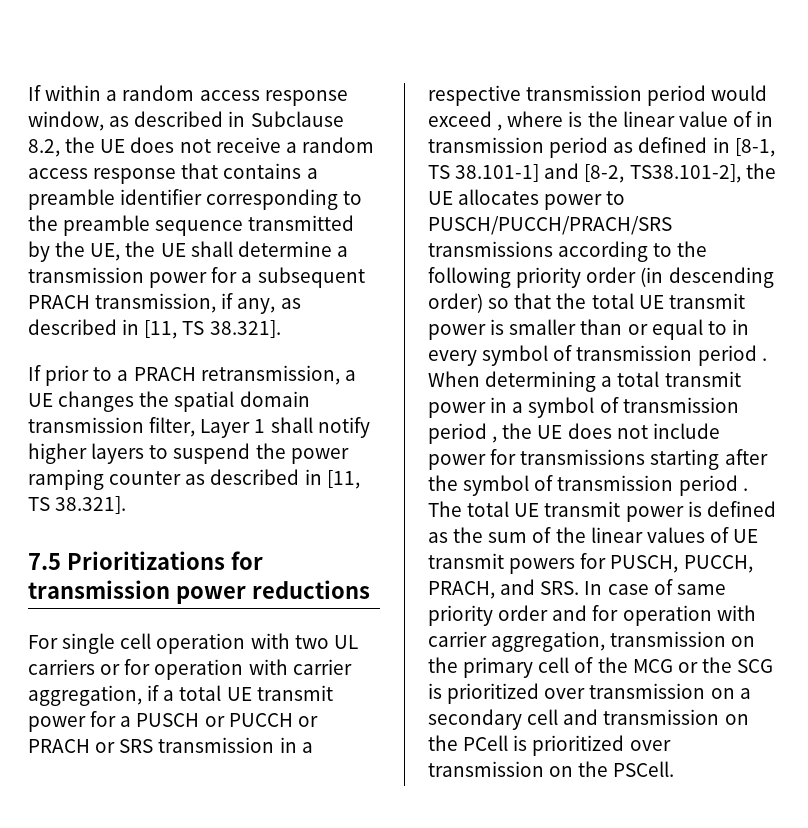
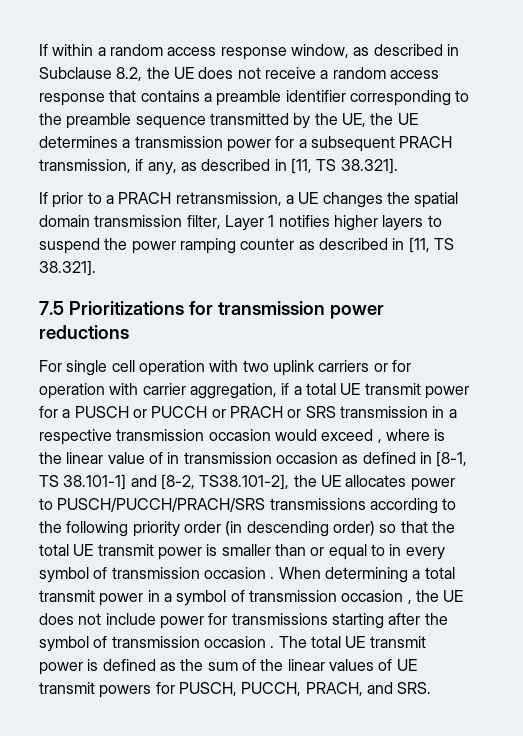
- If within a random access response window, as described in Subclause 8.2, the UE does not receive a random access response that contains a preamble identifier corresponding to the preamble sequence transmitted by the UE, the UE shall determine a transmission power for a subsequent PRACH transmission, if any, as described in [11, TS 38.321].
+ If within a random access response window, as described in Subclause 8.2, the UE does not receive a random access response that contains a preamble identifier corresponding to the preamble sequence transmitted by the UE, the UE determines a transmission power for a subsequent PRACH transmission, if any, as described in [11, TS 38.321].
- If prior to a PRACH retransmission, a UE changes the spatial domain transmission filter, Layer 1 shall notify higher layers to suspend the power ramping counter as described in [11, TS 38.321].
+ If prior to a PRACH retransmission, a UE changes the spatial domain transmission filter, Layer 1 notifies higher layers to suspend the power ramping counter as described in [11, TS 38.321].
- For single cell operation with two UL carriers or for operation with carrier aggregation, if a total UE transmit power for a PUSCH or PUCCH or PRACH or SRS transmission in a respective transmission period would exceed , where is the linear value of in transmission period as defined in [8-1, TS 38.101-1] and [8-2, TS38.101-2], the UE allocates power to PUSCH/PUCCH/PRACH/SRS transmissions according to the following priority order (in descending order) so that the total UE transmit power is smaller than or equal to in every symbol of transmission period .
+ For single cell operation with two uplink carriers or for operation with carrier aggregation, if a total UE transmit power for a PUSCH or PUCCH or PRACH or SRS transmission in a respective transmission occasion would exceed , where is the linear value of in transmission occasion as defined in [8-1, TS 38.101-1] and [8-2, TS38.101-2], the UE allocates power to PUSCH/PUCCH/PRACH/SRS transmissions according to the following priority order (in descending order) so that the total UE transmit power is smaller than or equal to in every symbol of transmission occasion .
- When determining a total transmit power in a symbol of transmission period , the UE does not include power for transmissions starting after the symbol of transmission period .
+ When determining a total transmit power in a symbol of transmission occasion , the UE does not include power for transmissions starting after the symbol of transmission occasion .
- The total UE transmit power is defined as the sum of the linear values of UE transmit powers for PUSCH, PUCCH, PRACH, and SRS. In case of same priority order and for operation with carrier aggregation, transmission on the primary cell of the MCG or the SCG is prioritized over transmission on a secondary cell and transmission on the PCell is prioritized over transmission on the PSCell.
+ The total UE transmit power is defined as the sum of the linear values of UE transmit powers for PUSCH, PUCCH, PRACH, and SRS.

